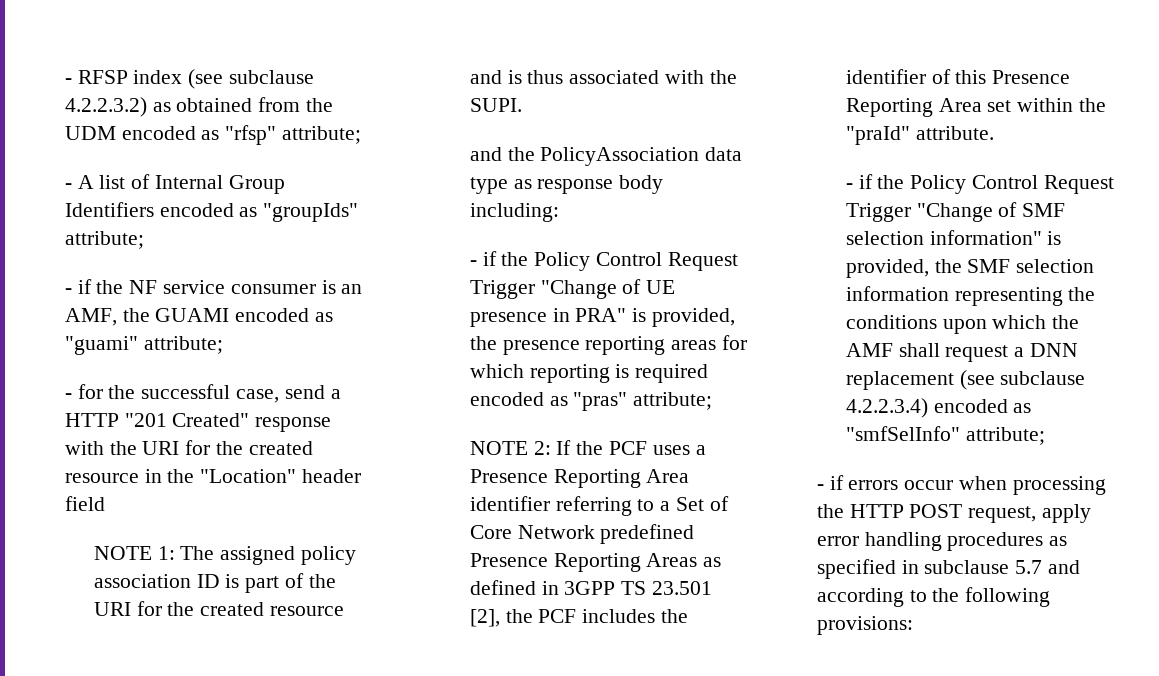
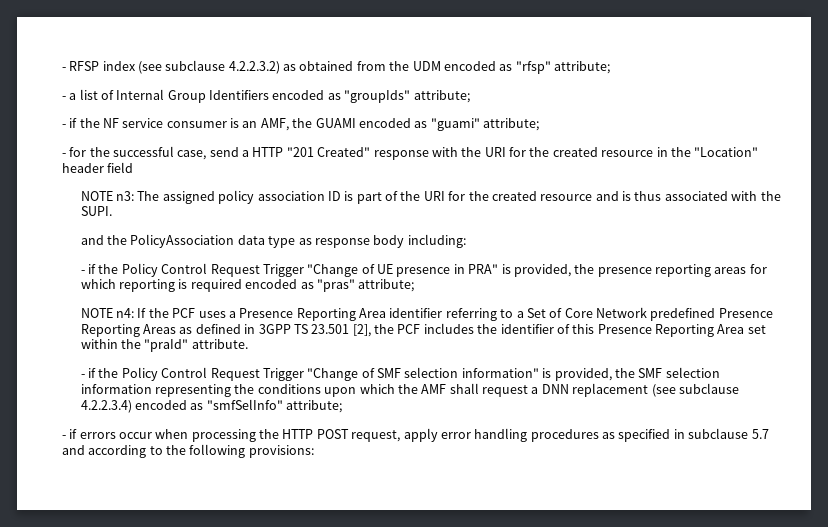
- - A list of Internal Group Identifiers encoded as "groupIds" attribute;
+ - a list of Internal Group Identifiers encoded as "groupIds" attribute;
- NOTE 1: The assigned policy association ID is part of the URI for the created resource and is thus associated with the SUPI.
+ NOTE n3: The assigned policy association ID is part of the URI for the created resource and is thus associated with the SUPI.
- NOTE 2: If the PCF uses a Presence Reporting Area identifier referring to a Set of Core Network predefined Presence Reporting Areas as defined in 3GPP TS 23.501 [2], the PCF includes the identifier of this Presence Reporting Area set within the "praId" attribute.
+ NOTE n4: If the PCF uses a Presence Reporting Area identifier referring to a Set of Core Network predefined Presence Reporting Areas as defined in 3GPP TS 23.501 [2], the PCF includes the identifier of this Presence Reporting Area set within the "praId" attribute.

